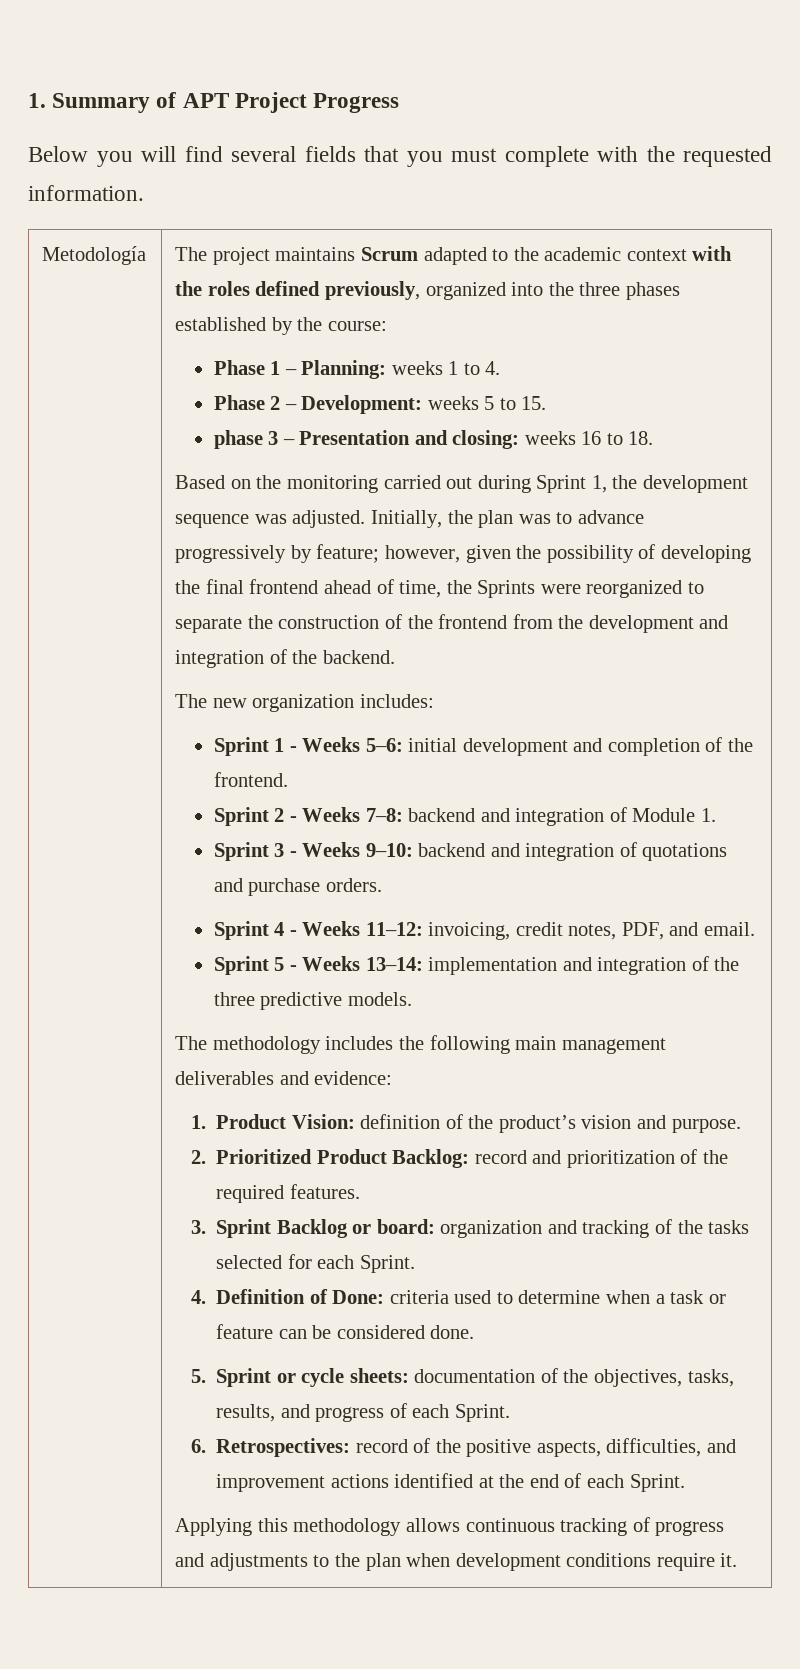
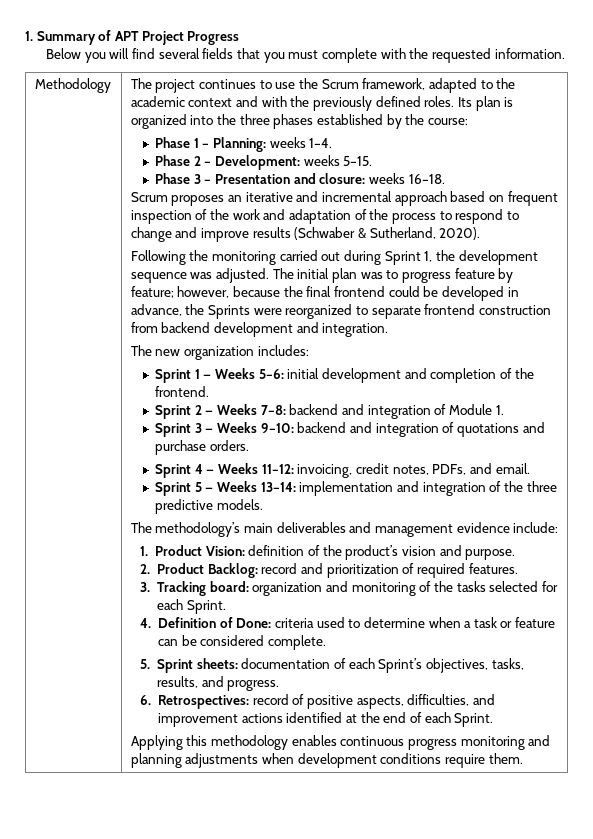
- Metodología
+ Methodology
- The project maintains Scrum adapted to the academic context with the roles defined previously, organized into the three phases established by the course:
+ The project continues to use the Scrum framework, adapted to the academic context and with the previously defined roles. Its plan is organized into the three phases established by the course:
- Phase 1 – Planning: weeks 1 to 4.
+ Phase 1 – Planning: weeks 1–4.
- Phase 2 – Development: weeks 5 to 15.
- phase 3 – Presentation and closing: weeks 16 to 18.
- Based on the monitoring carried out during Sprint 1, the development sequence was adjusted.
+ Phase 2 – Development: weeks 5–15.
+ Phase 3 – Presentation and closure: weeks 16–18.
+ Scrum proposes an iterative and incremental approach based on frequent inspection of the work and adaptation of the process to respond to change and improve results (Schwaber & Sutherland, 2020).
+ Following the monitoring carried out during Sprint 1, the development sequence was adjusted.
- Initially, the plan was to advance progressively by feature; however, given the possibility of developing the final frontend ahead of time, the Sprints were reorganized to separate the construction of the frontend from the development and integration of the backend.
+ The initial plan was to progress feature by feature; however, because the final frontend could be developed in advance, the Sprints were reorganized to separate frontend construction from backend development and integration.
- Sprint 1 - Weeks 5–6: initial development and completion of the frontend.
+ Sprint 1 — Weeks 5–6: initial development and completion of the frontend.
- Sprint 2 - Weeks 7–8: backend and integration of Module 1.
+ Sprint 2 — Weeks 7–8: backend and integration of Module 1.
- Sprint 3 - Weeks 9–10: backend and integration of quotations and purchase orders.
+ Sprint 3 — Weeks 9–10: backend and integration of quotations and purchase orders.
- Sprint 4 - Weeks 11–12: invoicing, credit notes, PDF, and email.
+ Sprint 4 — Weeks 11–12: invoicing, credit notes, PDFs, and email.
- Sprint 5 - Weeks 13–14: implementation and integration of the three predictive models.
+ Sprint 5 — Weeks 13–14: implementation and integration of the three predictive models.
- The methodology includes the following main management deliverables and evidence:
+ The methodology’s main deliverables and management evidence include:
- 2. Prioritized Product Backlog: record and prioritization of the required features.
+ 2. Product Backlog: record and prioritization of required features.
- 3. Sprint Backlog or board: organization and tracking of the tasks selected for each Sprint.
+ 3. Tracking board: organization and monitoring of the tasks selected for each Sprint.
- 4. Definition of Done: criteria used to determine when a task or feature can be considered done.
+ 4. Definition of Done: criteria used to determine when a task or feature can be considered complete.
- 5. Sprint or cycle sheets: documentation of the objectives, tasks, results, and progress of each Sprint.
+ 5. Sprint sheets: documentation of each Sprint’s objectives, tasks, results, and progress.
- 6. Retrospectives: record of the positive aspects, difficulties, and improvement actions identified at the end of each Sprint.
+ 6. Retrospectives: record of positive aspects, difficulties, and improvement actions identified at the end of each Sprint.
- Applying this methodology allows continuous tracking of progress and adjustments to the plan when development conditions require it.
+ Applying this methodology enables continuous progress monitoring and planning adjustments when development conditions require them.

